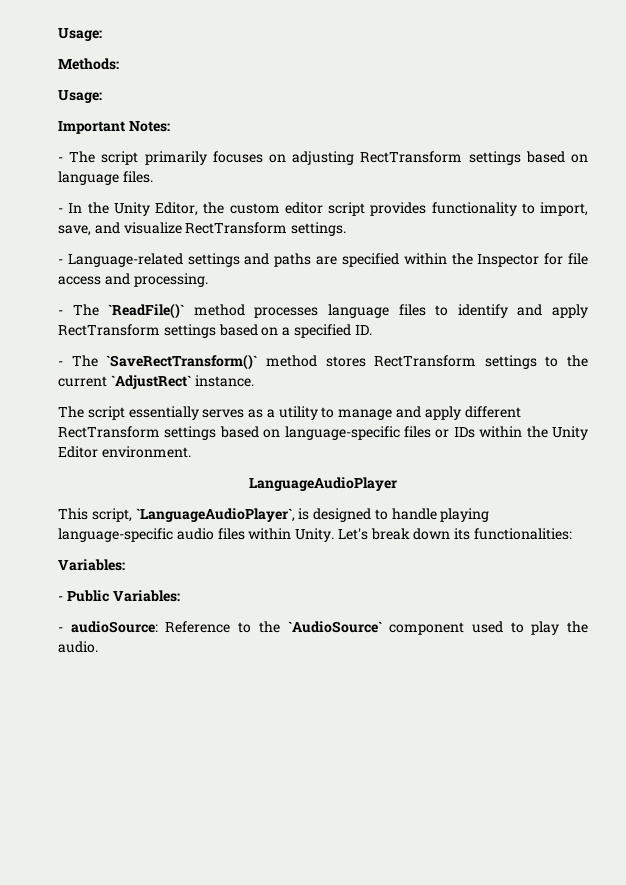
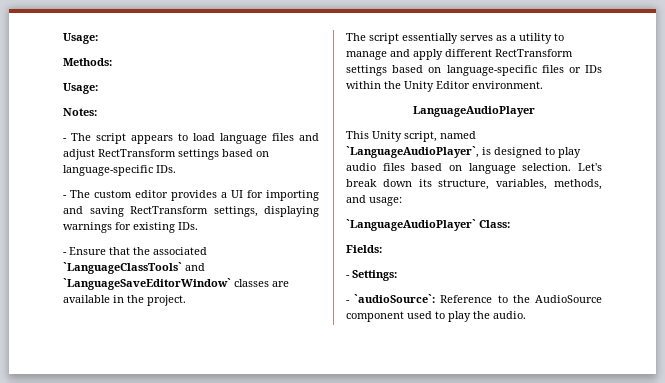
- Important Notes:
+ Notes:
- - The script primarily focuses on adjusting RectTransform settings based on language files.
- - In the Unity Editor, the custom editor script provides functionality to import, save, and visualize RectTransform settings.
- - Language-related settings and paths are specified within the Inspector for file access and processing.
- - The `ReadFile()` method processes language files to identify and apply RectTransform settings based on a specified ID.
- - The `SaveRectTransform()` method stores RectTransform settings to the current `AdjustRect` instance.
+ - The script appears to load language files and adjust RectTransform settings based on language-specific IDs.
+ - The custom editor provides a UI for importing and saving RectTransform settings, displaying warnings for existing IDs.
+ - Ensure that the associated `LanguageClassTools` and `LanguageSaveEditorWindow` classes are available in the project.
- This script, `LanguageAudioPlayer`, is designed to handle playing language-specific audio files within Unity. Let's break down its functionalities:
- Variables:
- - Public Variables:
- - audioSource: Reference to the `AudioSource` component used to play the audio.
+ This Unity script, named `LanguageAudioPlayer`, is designed to play audio files based on language selection. Let's break down its structure, variables, methods, and usage:
+ `LanguageAudioPlayer` Class:
+ Fields:
+ - Settings:
+ - `audioSource`: Reference to the AudioSource component used to play the audio.

